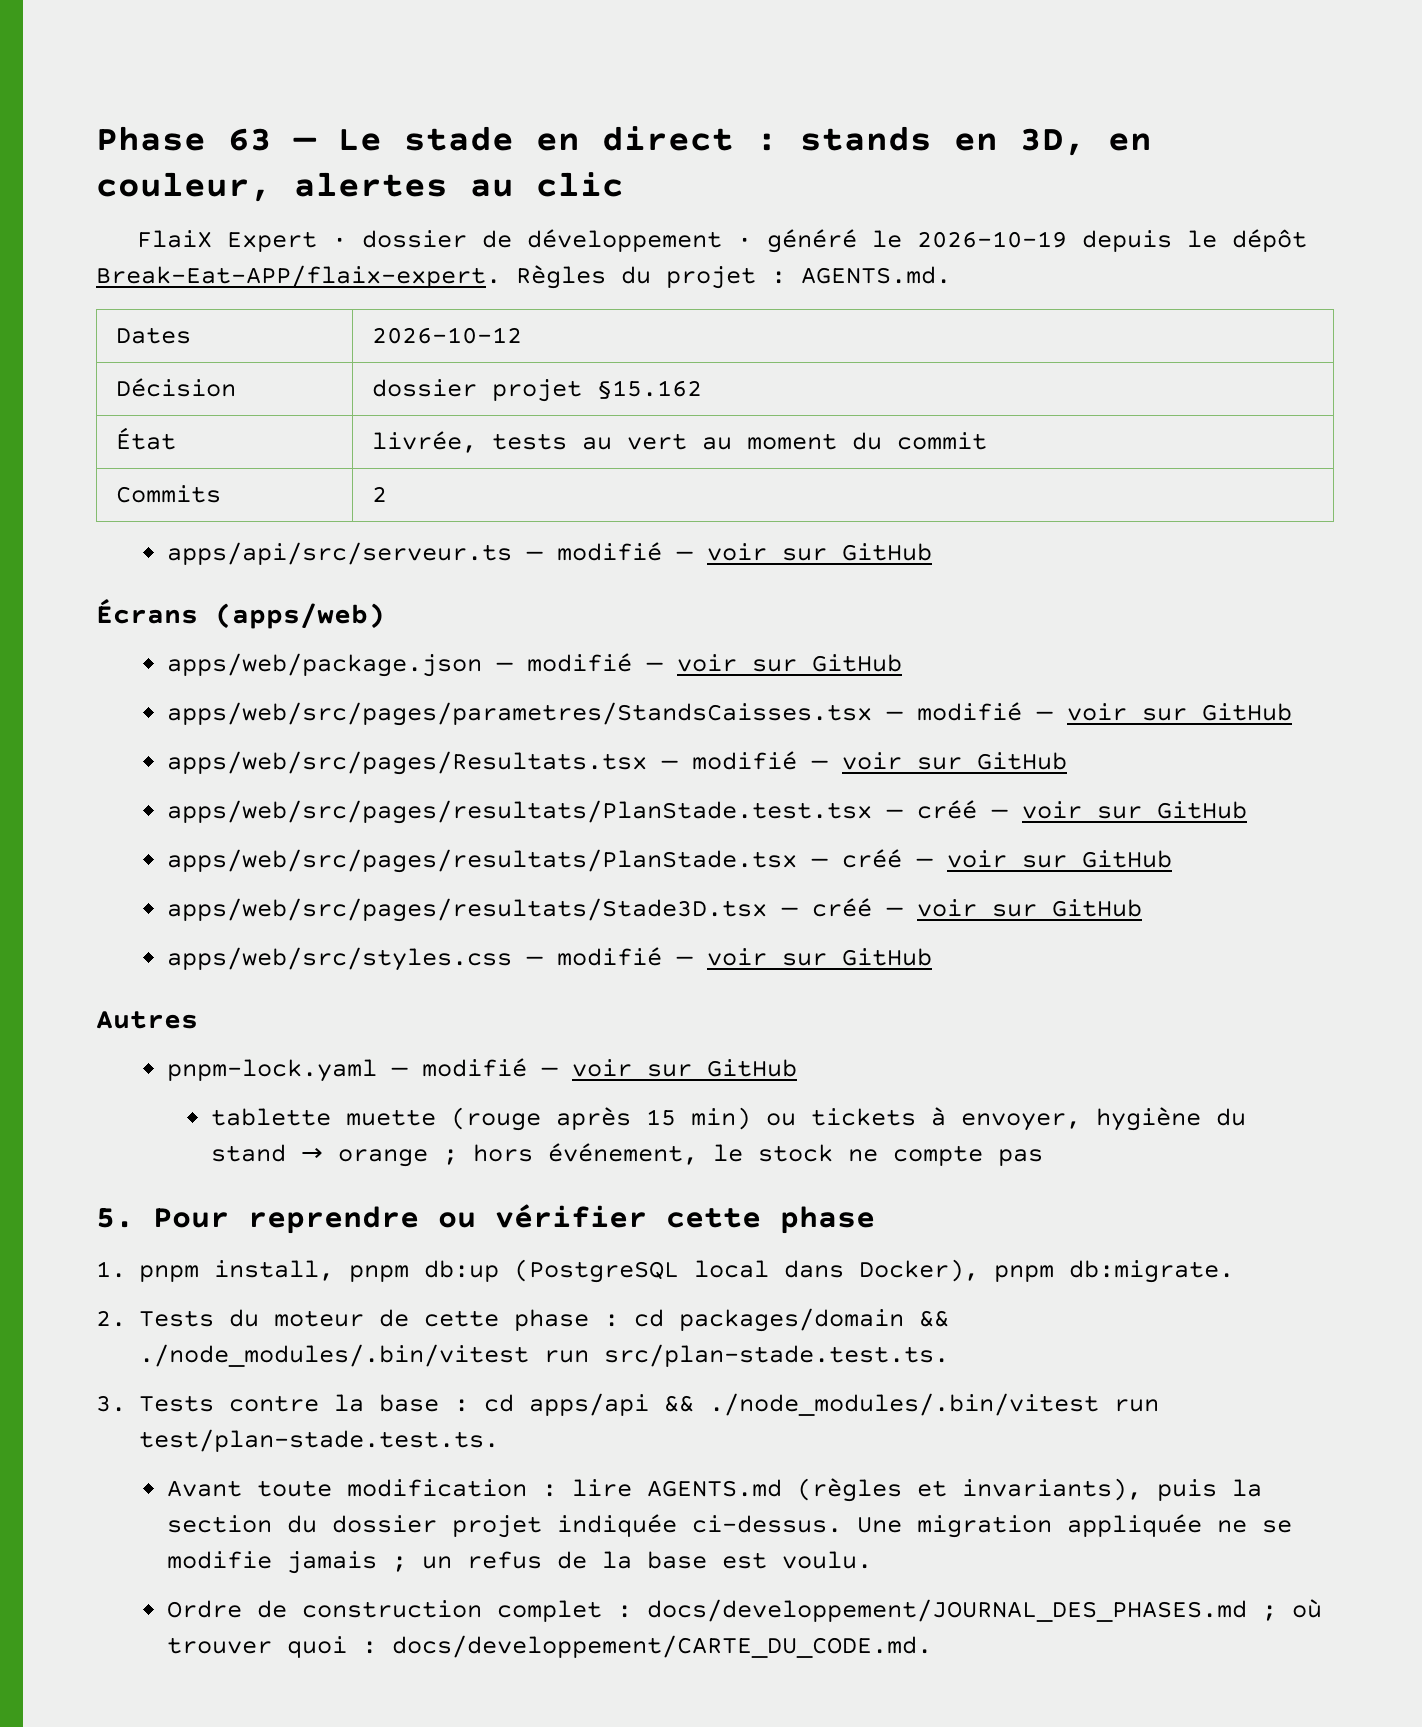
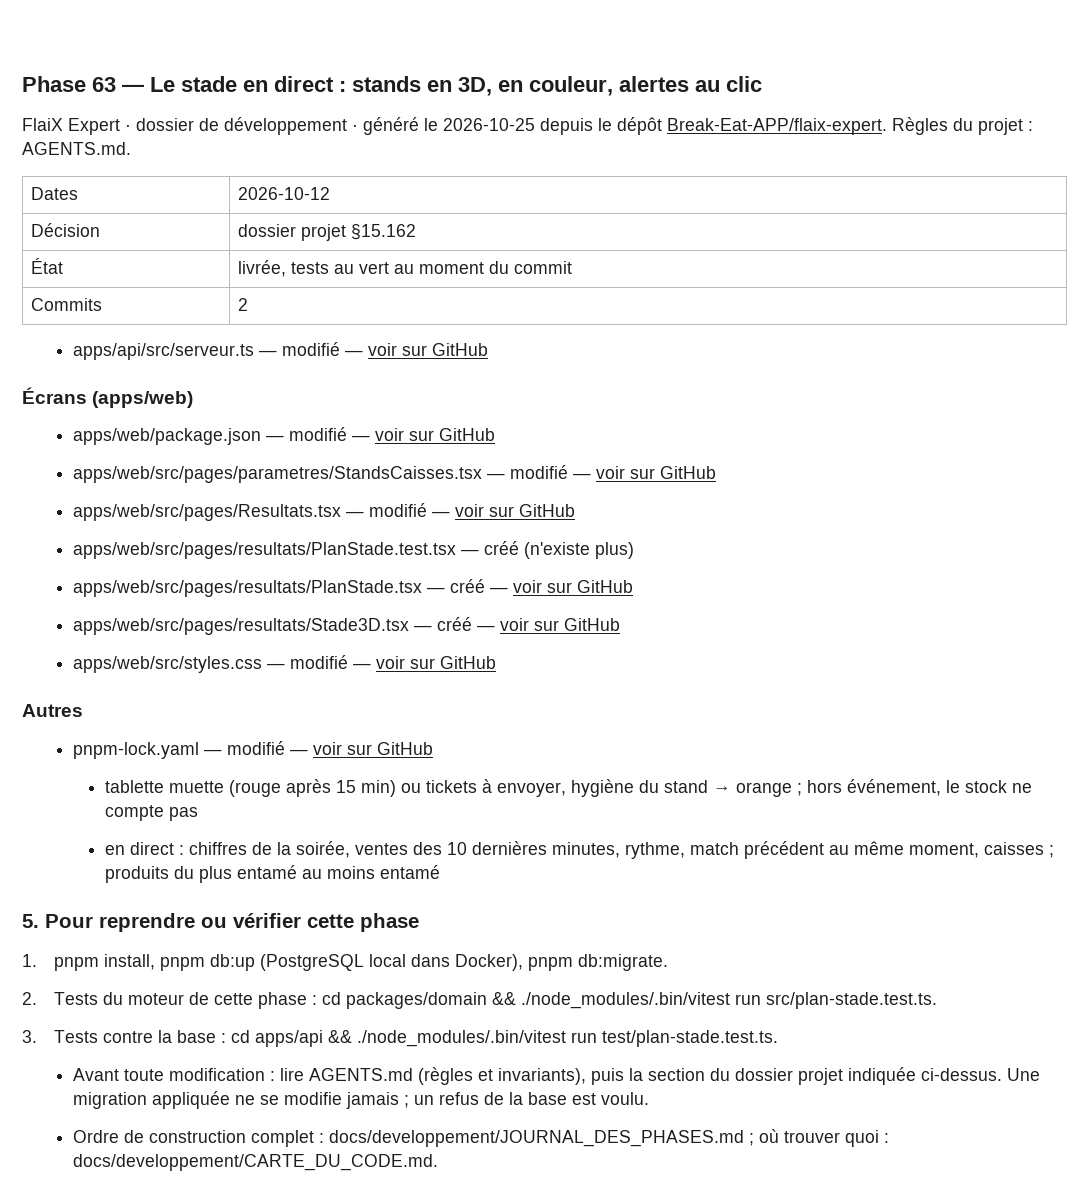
- FlaiX Expert · dossier de développement · généré le 2026-10-19 depuis le dépôt Break-Eat-APP/flaix-expert.
+ FlaiX Expert · dossier de développement · généré le 2026-10-25 depuis le dépôt Break-Eat-APP/flaix-expert.
- apps/web/src/pages/resultats/PlanStade.test.tsx — créé — voir sur GitHub
+ apps/web/src/pages/resultats/PlanStade.test.tsx — créé (n'existe plus)
+ en direct : chiffres de la soirée, ventes des 10 dernières minutes, rythme, match précédent au même moment, caisses ; produits du plus entamé au moins entamé

